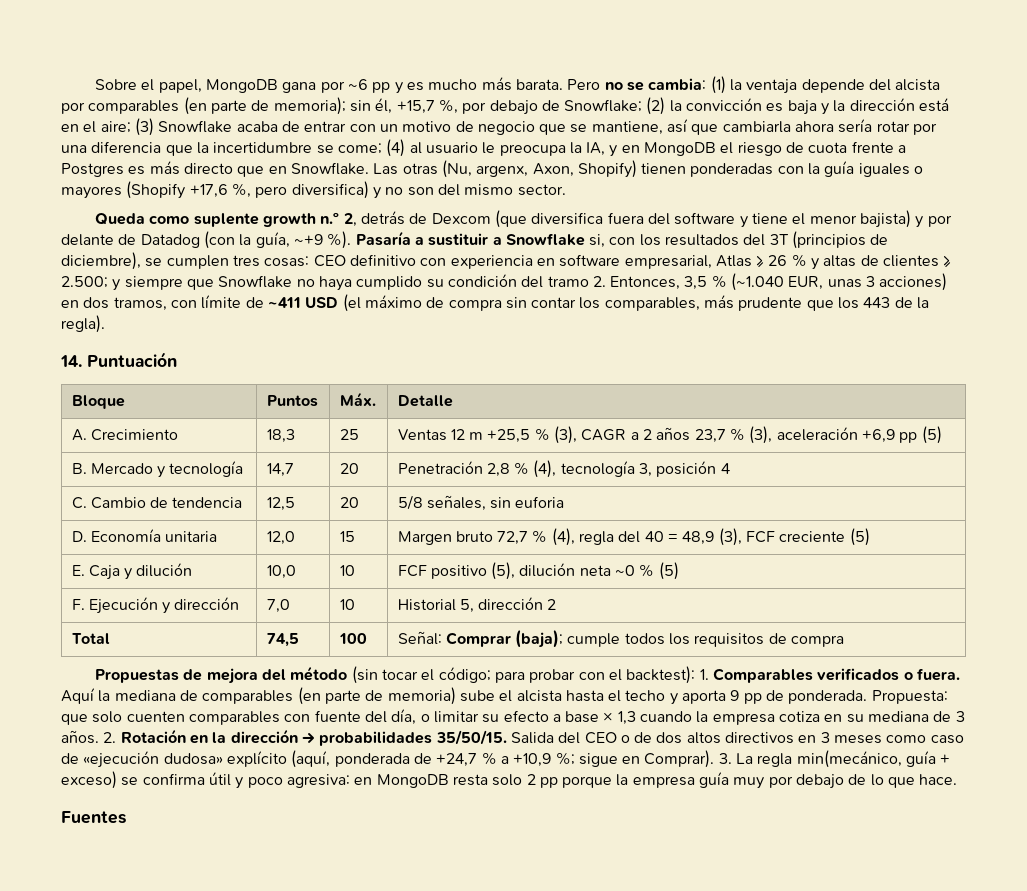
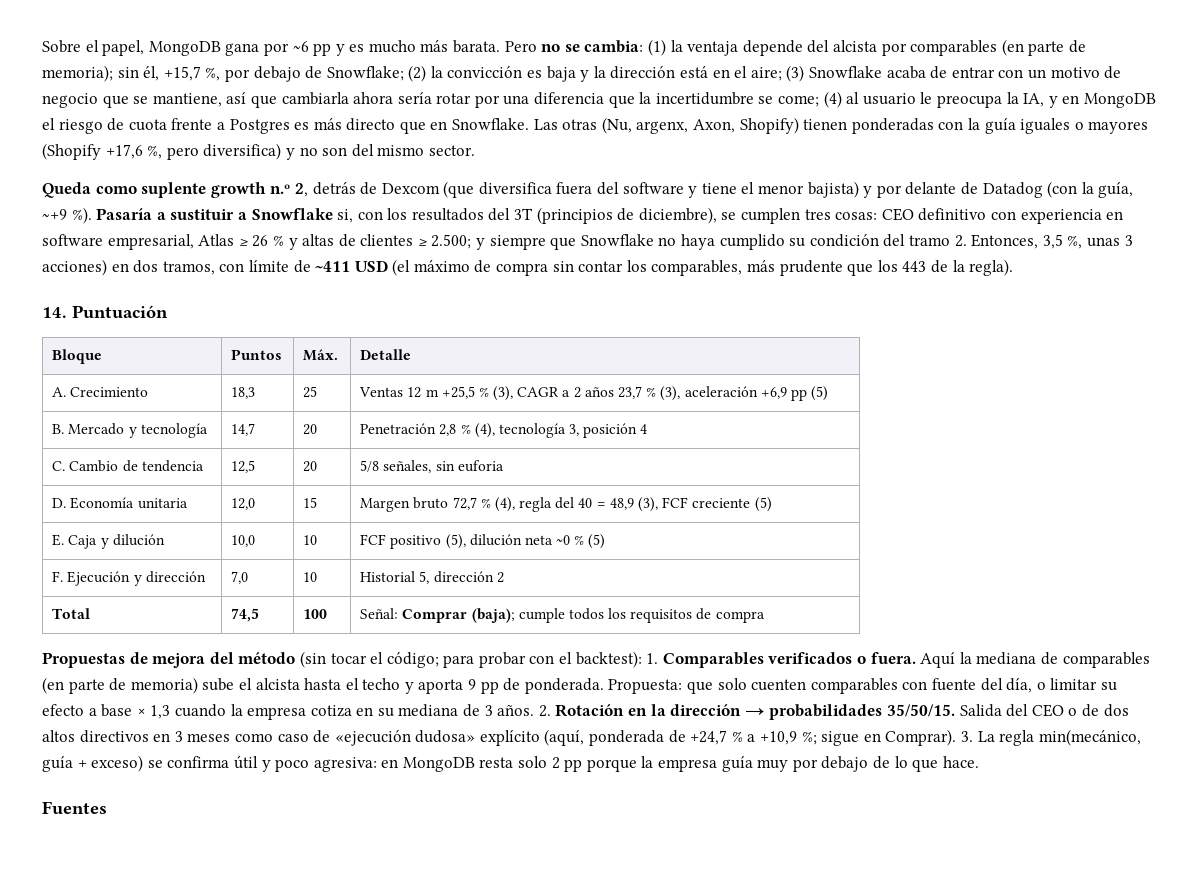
- y siempre que Snowflake no haya cumplido su condición del tramo 2. Entonces, 3,5 % (~1.040 EUR, unas 3 acciones) en dos tramos, con límite de ~411 USD (el máximo de compra sin contar los comparables, más prudente que los 443 de la regla).
+ y siempre que Snowflake no haya cumplido su condición del tramo 2. Entonces, 3,5 %, unas 3 acciones) en dos tramos, con límite de ~411 USD (el máximo de compra sin contar los comparables, más prudente que los 443 de la regla).

